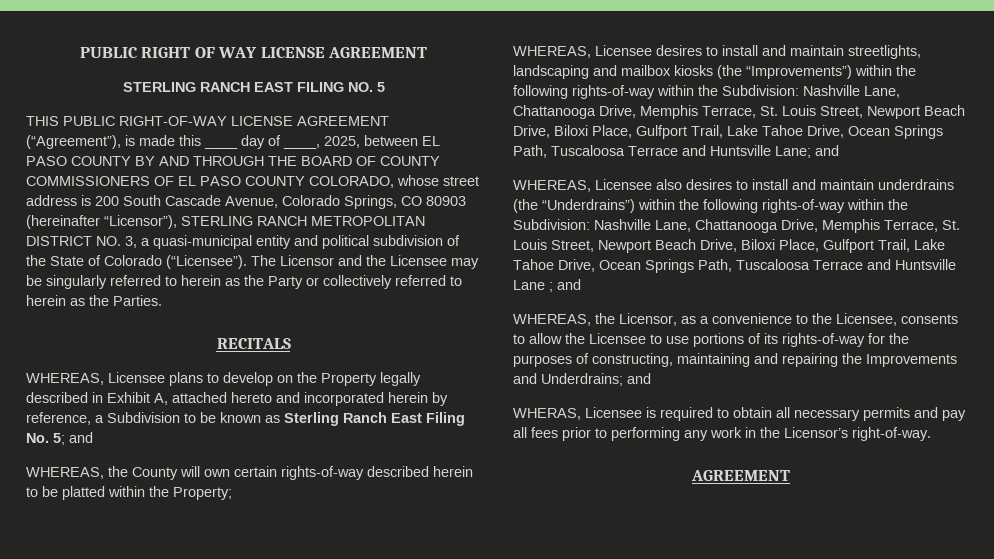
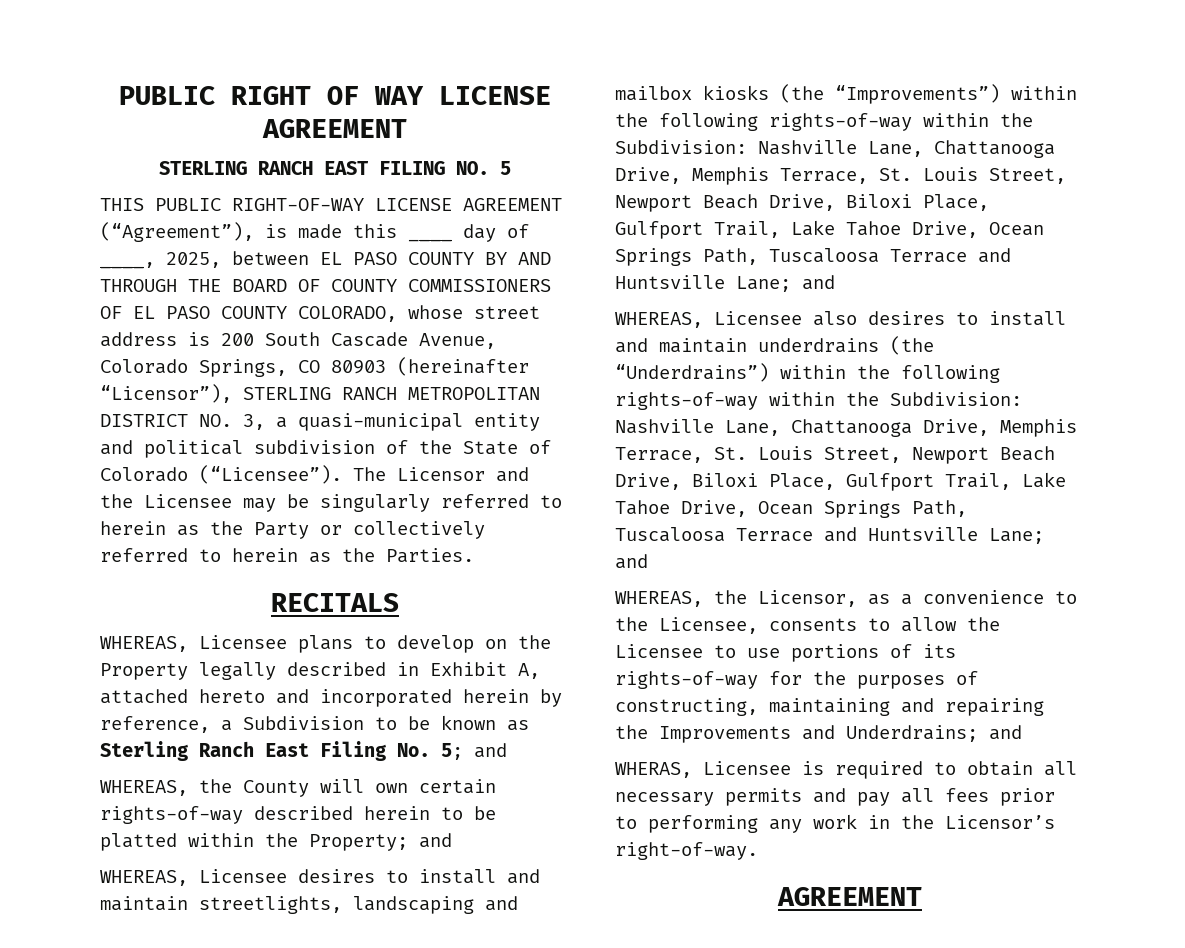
- WHEREAS, the County will own certain rights-of-way described herein to be platted within the Property;
+ WHEREAS, the County will own certain rights-of-way described herein to be platted within the Property; and
- WHEREAS, Licensee also desires to install and maintain underdrains (the “Underdrains”) within the following rights-of-way within the Subdivision: Nashville Lane, Chattanooga Drive, Memphis Terrace, St. Louis Street, Newport Beach Drive, Biloxi Place, Gulfport Trail, Lake Tahoe Drive, Ocean Springs Path, Tuscaloosa Terrace and Huntsville Lane ; and
+ WHEREAS, Licensee also desires to install and maintain underdrains (the “Underdrains”) within the following rights-of-way within the Subdivision: Nashville Lane, Chattanooga Drive, Memphis Terrace, St. Louis Street, Newport Beach Drive, Biloxi Place, Gulfport Trail, Lake Tahoe Drive, Ocean Springs Path, Tuscaloosa Terrace and Huntsville Lane; and

